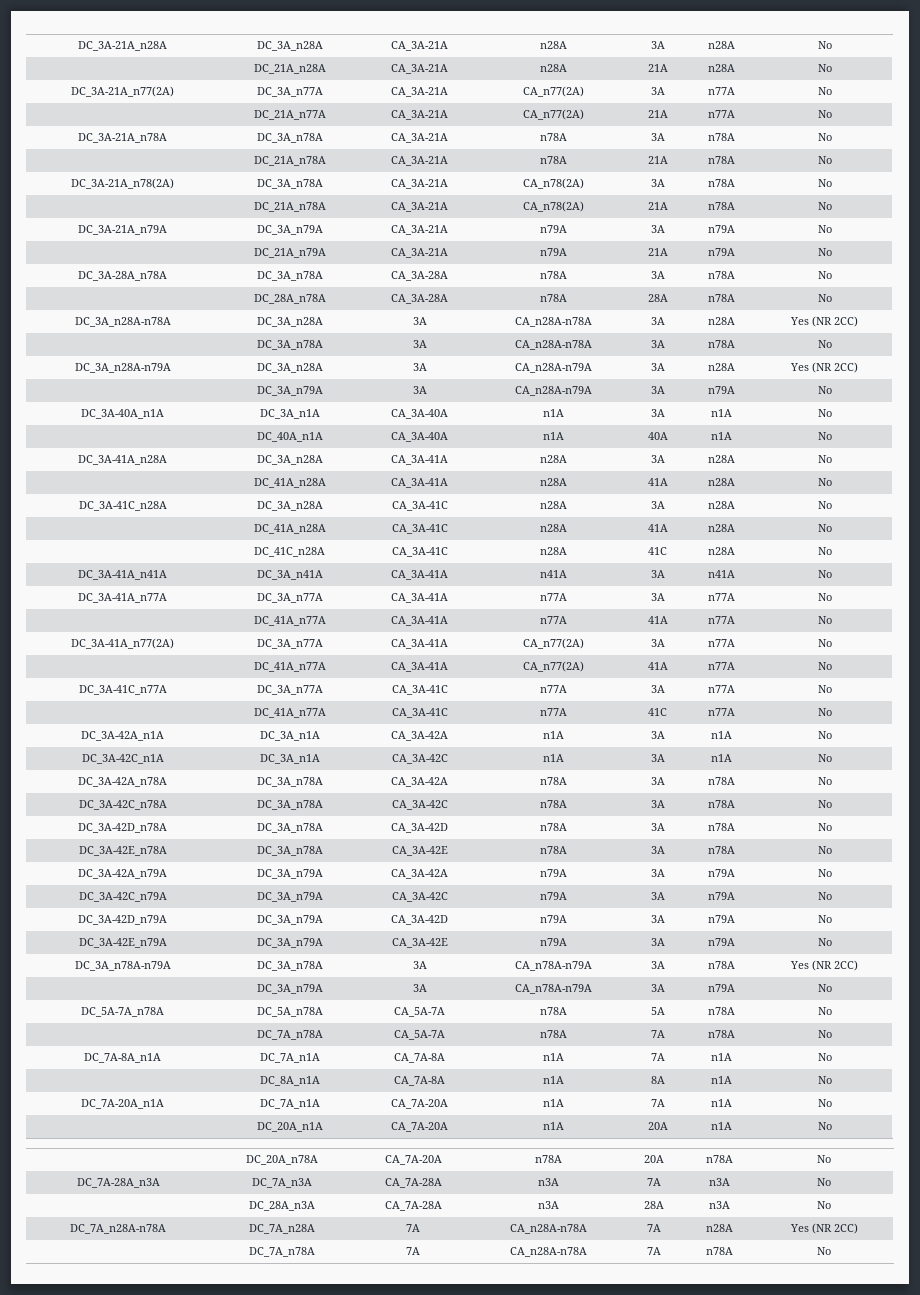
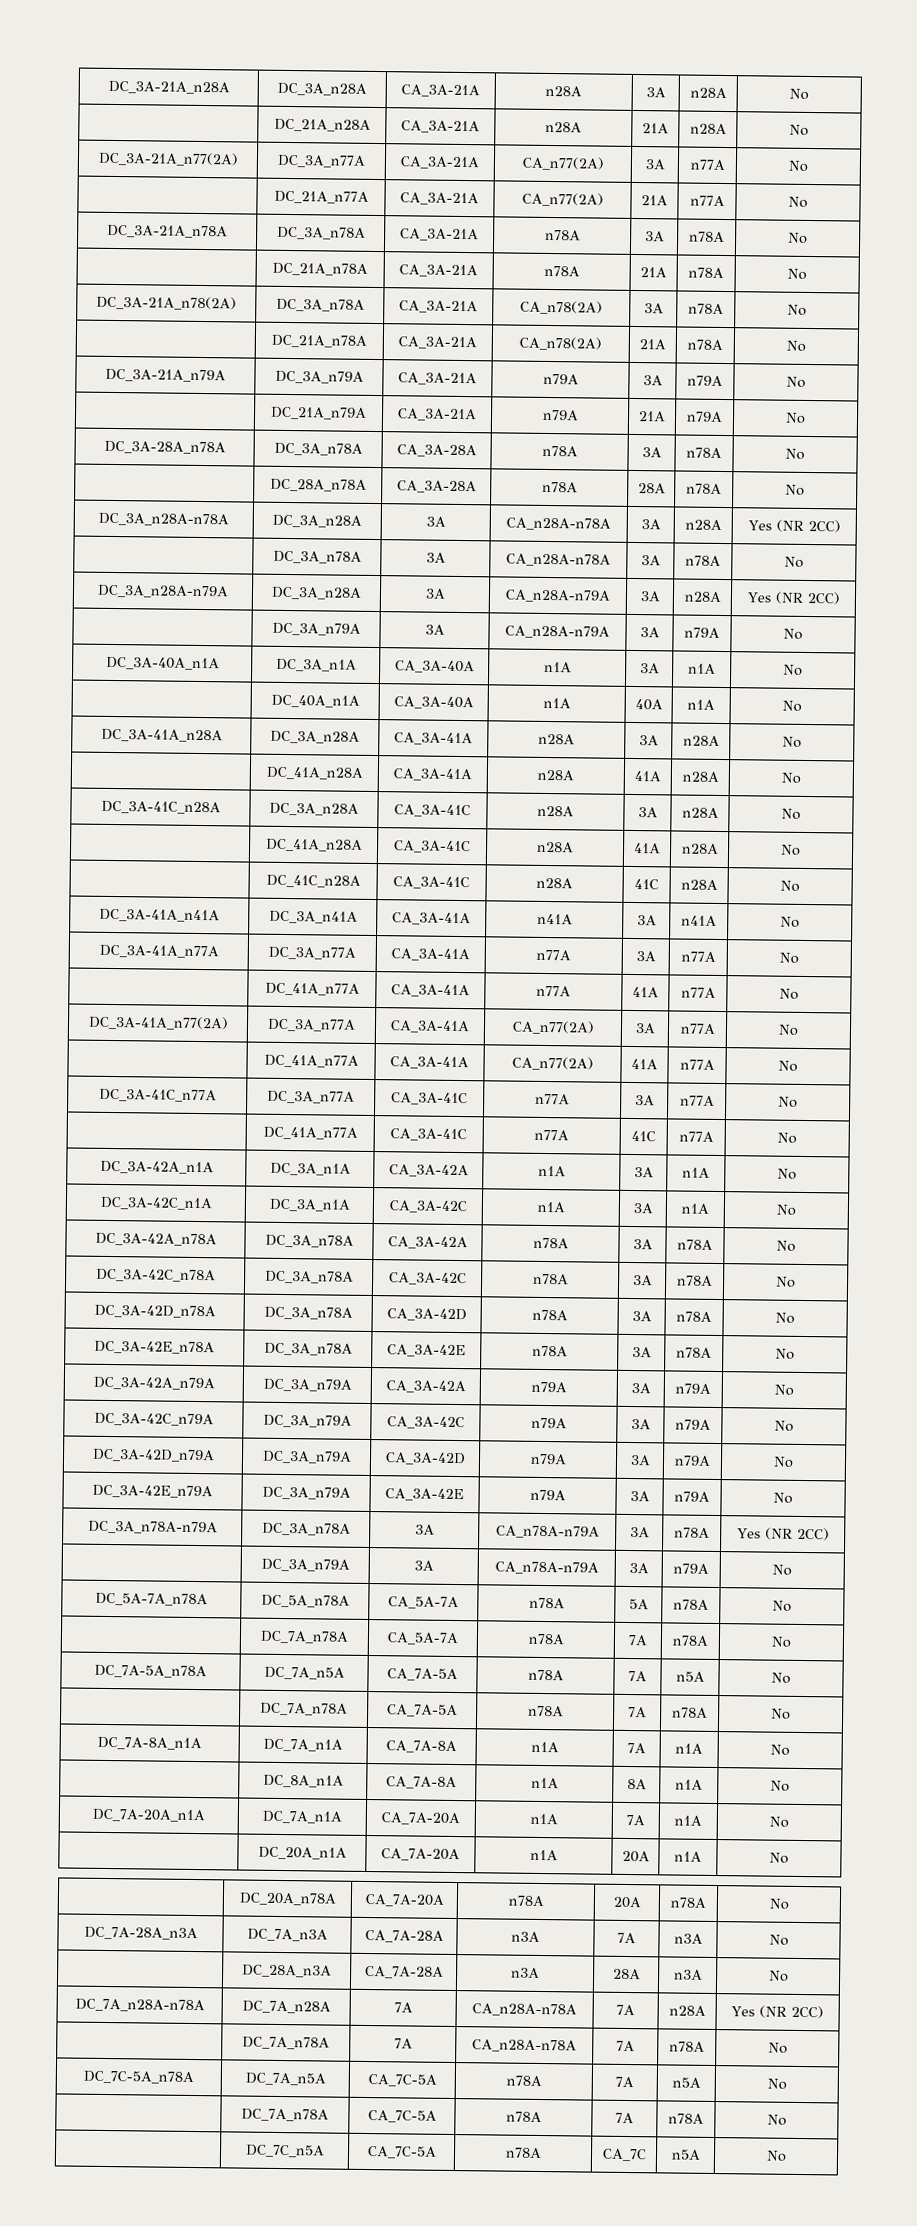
+ DC_7A-5A_n78A | DC_7A_n5A | CA_7A-5A | n78A | 7A | n5A | No
+ | DC_7A_n78A | CA_7A-5A | n78A | 7A | n78A | No
+ DC_7C-5A_n78A | DC_7A_n5A | CA_7C-5A | n78A | 7A | n5A | No
+ | DC_7A_n78A | CA_7C-5A | n78A | 7A | n78A | No
+ | DC_7C_n5A | CA_7C-5A | n78A | CA_7C | n5A | No

